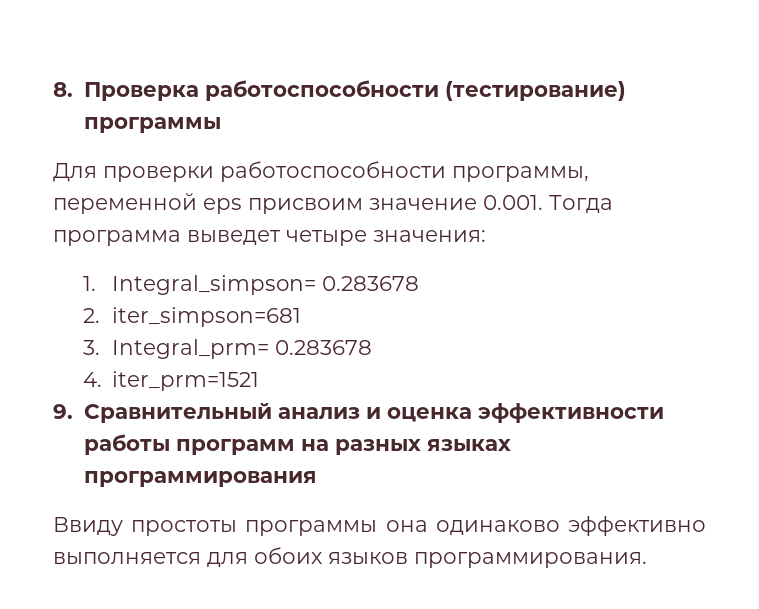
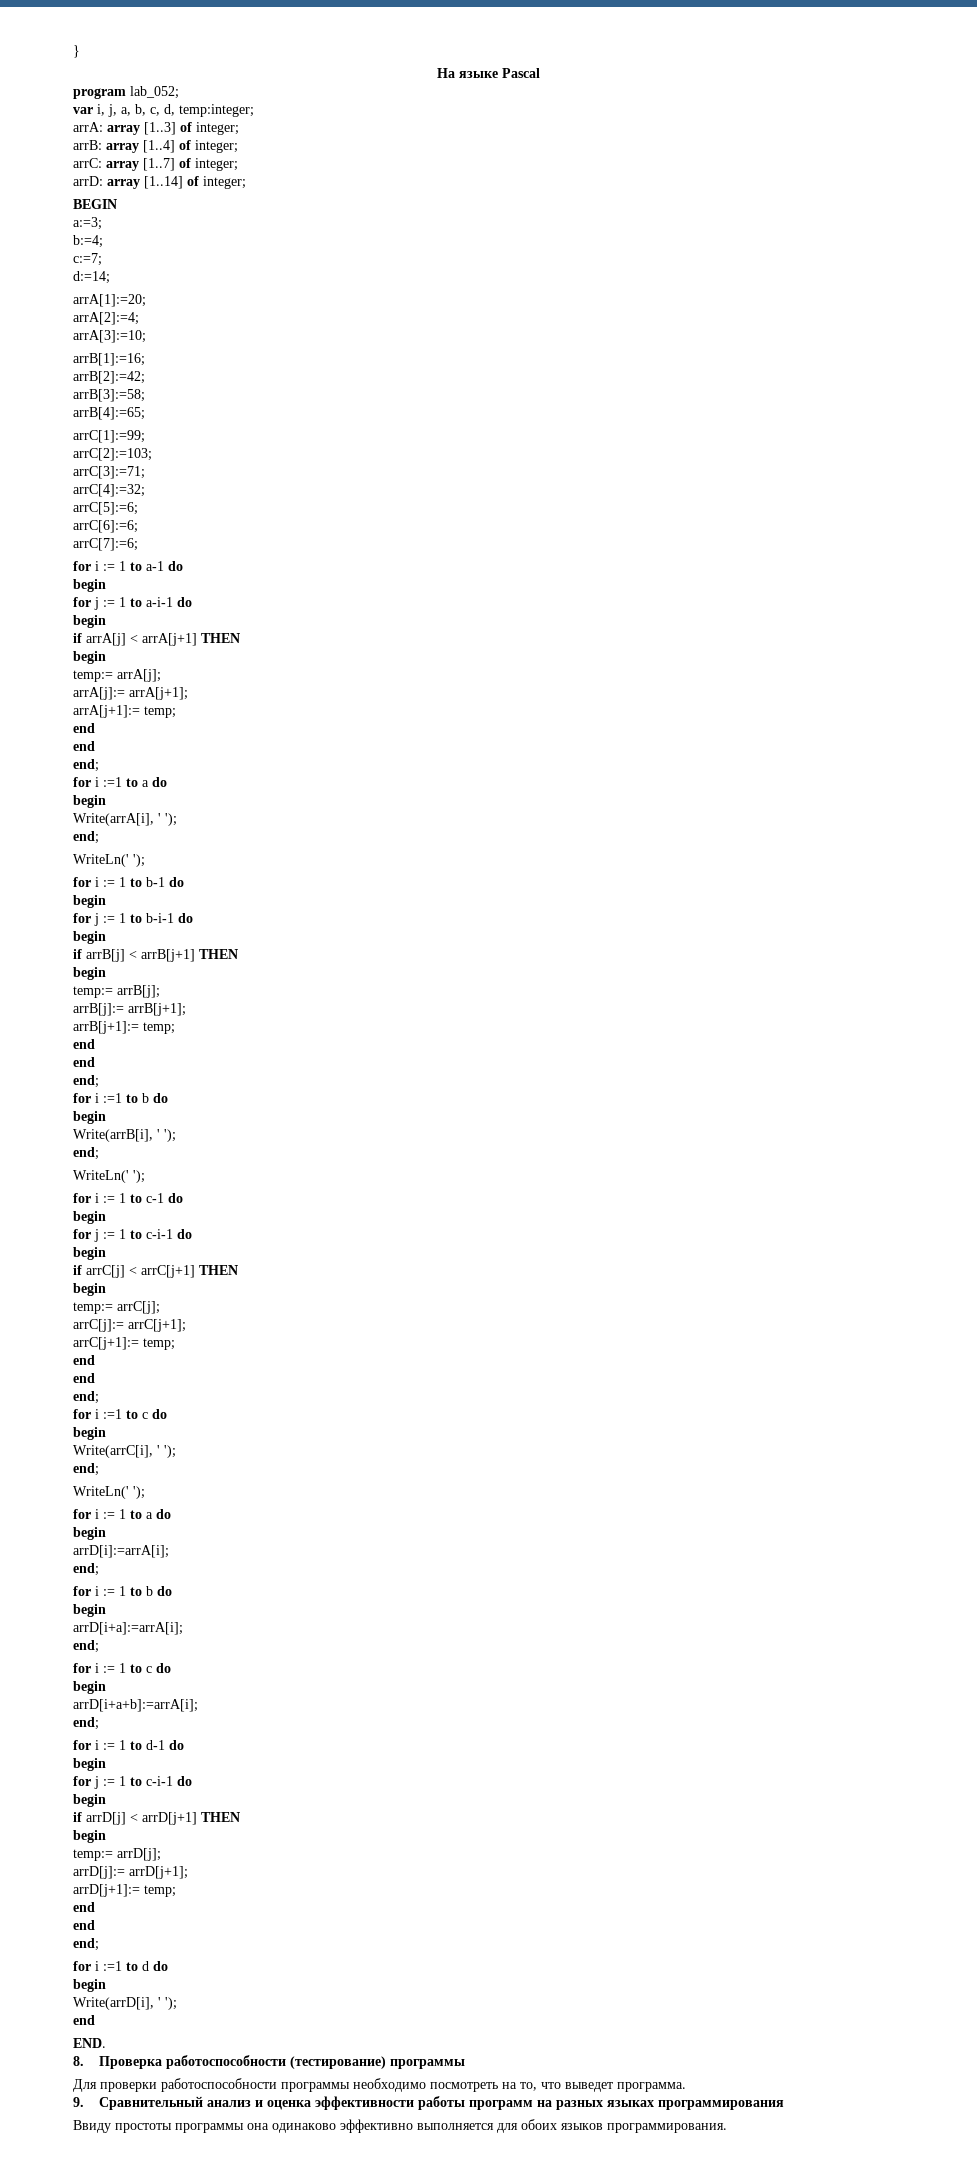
+ }
+ На языке Pascal
+ program lab_052;
+ var i, j, a, b, c, d, temp:integer;
+ arrA: array [1..3] of integer;
+ arrB: array [1..4] of integer;
+ arrC: array [1..7] of integer;
+ arrD: array [1..14] of integer;
+ BEGIN
+ a:=3;
+ b:=4;
+ c:=7;
+ d:=14;
+ arrA[1]:=20;
+ arrA[2]:=4;
+ arrA[3]:=10;
+ arrB[1]:=16;
+ arrB[2]:=42;
+ arrB[3]:=58;
+ arrB[4]:=65;
+ arrC[1]:=99;
+ arrC[2]:=103;
+ arrC[3]:=71;
+ arrC[4]:=32;
+ arrC[5]:=6;
+ arrC[6]:=6;
+ arrC[7]:=6;
+ for i := 1 to a-1 do
+ begin
+ for j := 1 to a-i-1 do
+ begin
+ if arrA[j] < arrA[j+1] THEN
+ begin
+ temp:= arrA[j];
+ arrA[j]:= arrA[j+1];
+ arrA[j+1]:= temp;
+ end
+ end
+ end;
+ for i :=1 to a do
+ begin
+ Write(arrA[i], ' ');
+ end;
+ WriteLn(' ');
+ for i := 1 to b-1 do
+ begin
+ for j := 1 to b-i-1 do
+ begin
+ if arrB[j] < arrB[j+1] THEN
+ begin
+ temp:= arrB[j];
+ arrB[j]:= arrB[j+1];
+ arrB[j+1]:= temp;
+ end
+ end
+ end;
+ for i :=1 to b do
+ begin
+ Write(arrB[i], ' ');
+ end;
+ WriteLn(' ');
+ for i := 1 to c-1 do
+ begin
+ for j := 1 to c-i-1 do
+ begin
+ if arrC[j] < arrC[j+1] THEN
+ begin
+ temp:= arrC[j];
+ arrC[j]:= arrC[j+1];
+ arrC[j+1]:= temp;
+ end
+ end
+ end;
+ for i :=1 to c do
+ begin
+ Write(arrC[i], ' ');
+ end;
+ WriteLn(' ');
+ for i := 1 to a do
+ begin
+ arrD[i]:=arrA[i];
+ end;
+ for i := 1 to b do
+ begin
+ arrD[i+a]:=arrA[i];
+ end;
+ for i := 1 to c do
+ begin
+ arrD[i+a+b]:=arrA[i];
+ end;
+ for i := 1 to d-1 do
+ begin
+ for j := 1 to c-i-1 do
+ begin
+ if arrD[j] < arrD[j+1] THEN
+ begin
+ temp:= arrD[j];
+ arrD[j]:= arrD[j+1];
+ arrD[j+1]:= temp;
+ end
+ end
+ end;
+ for i :=1 to d do
+ begin
+ Write(arrD[i], ' ');
+ end
+ END.
- Для проверки работоспособности программы, переменной eps присвоим значение 0.001. Тогда программа выведет четыре значения:
- 1. Integral_simpson= 0.283678
- 2. iter_simpson=681
- 3. Integral_prm= 0.283678
- 4. iter_prm=1521
+ Для проверки работоспособности программы необходимо посмотреть на то, что выведет программа.

